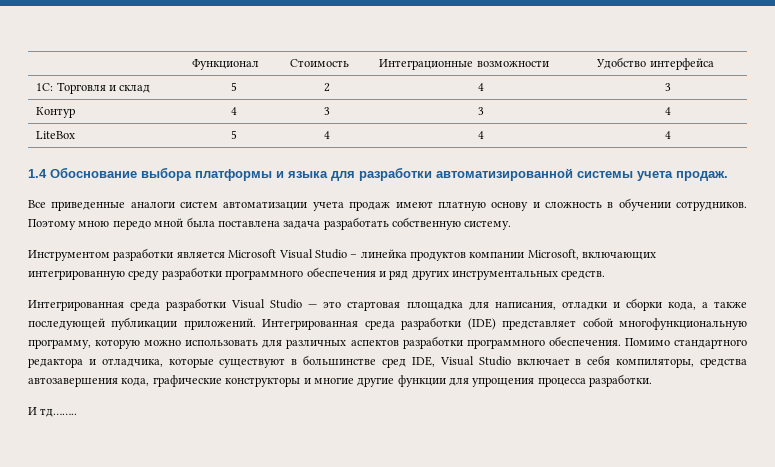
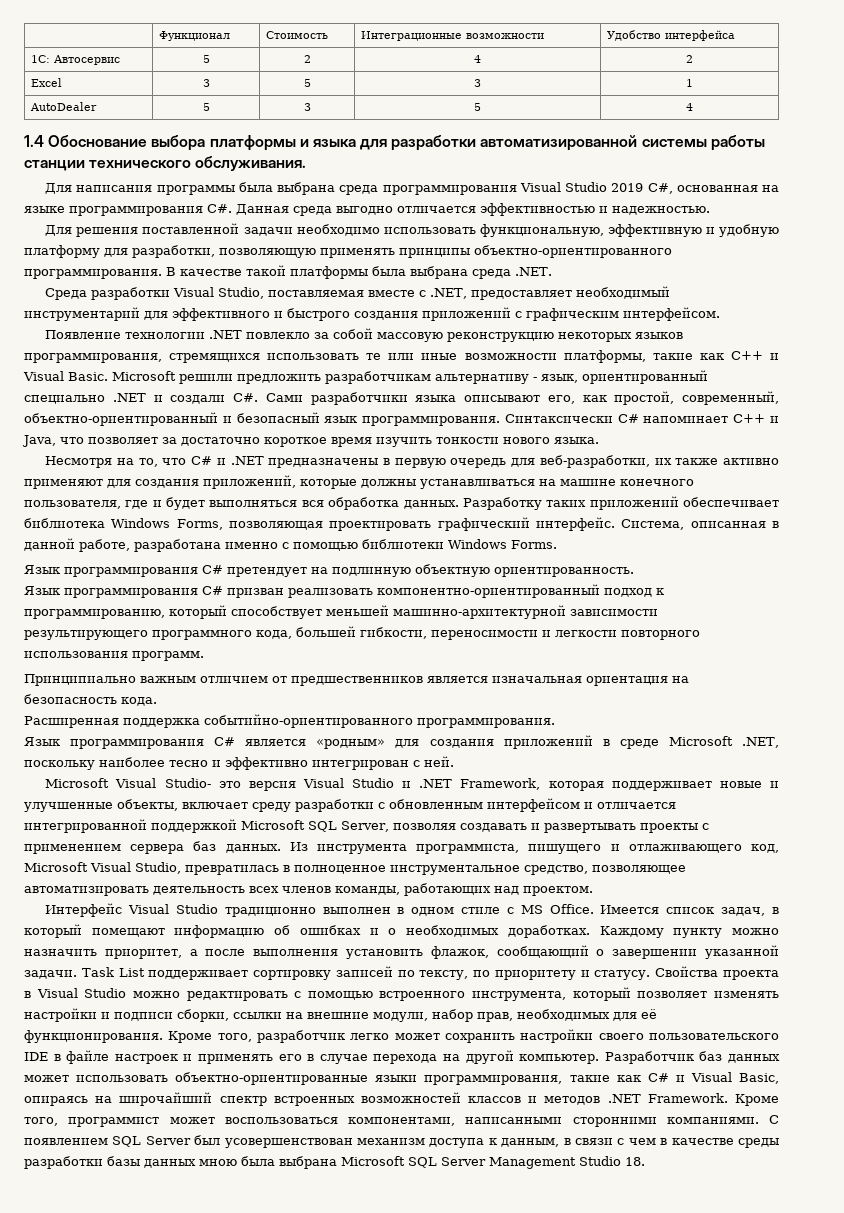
- 1С: Торговля и склад | 5 | 2 | 4 | 3
- Контур | 4 | 3 | 3 | 4
- LiteBox | 5 | 4 | 4 | 4
+ 1С: Автосервис | 5 | 2 | 4 | 2
+ Excel | 3 | 5 | 3 | 1
+ AutoDealer | 5 | 3 | 5 | 4
- 1.4 Обоснование выбора платформы и языка для разработки автоматизированной системы учета продаж.
- Все приведенные аналоги систем автоматизации учета продаж имеют платную основу и сложность в обучении сотрудников. Поэтому мною передо мной была поставлена задача разработать собственную систему.
- Инструментом разработки является Microsoft Visual Studio – линейка продуктов компании Microsoft, включающих интегрированную среду разработки программного обеспечения и ряд других инструментальных средств.
- Интегрированная среда разработки Visual Studio — это стартовая площадка для написания, отладки и сборки кода, а также последующей публикации приложений. Интегрированная среда разработки (IDE) представляет собой многофункциональную программу, которую можно использовать для различных аспектов разработки программного обеспечения. Помимо стандартного редактора и отладчика, которые существуют в большинстве сред IDE, Visual Studio включает в себя компиляторы, средства автозавершения кода, графические конструкторы и многие другие функции для упрощения процесса разработки.
- И тд……..
+ 1.4 Обоснование выбора платформы и языка для разработки автоматизированной системы работы станции технического обслуживания.
+ Для написания программы была выбрана среда программирования Visual Studio 2019 C#, основанная на языке программирования C#. Данная среда выгодно отличается эффективностью и надежностью.
+ Для решения поставленной задачи необходимо использовать функциональную, эффективную и удобную платформу для разработки, позволяющую применять принципы объектно-ориентированного программирования. В качестве такой платформы была выбрана среда .NET.
+ Среда разработки Visual Studio, поставляемая вместе с .NET, предоставляет необходимый инструментарий для эффективного и быстрого создания приложений с графическим интерфейсом.
+ Появление технологии .NET повлекло за собой массовую реконструкцию некоторых языков программирования, стремящихся использовать те или иные возможности платформы, такие как C++ и Visual Basic. Microsoft решили предложить разработчикам альтернативу - язык, ориентированный специально .NET и создали C#. Сами разработчики языка описывают его, как простой, современный, объектно-ориентированный и безопасный язык программирования. Синтаксически C# напоминает C++ и Java, что позволяет за достаточно короткое время изучить тонкости нового языка.
+ Несмотря на то, что C# и .NET предназначены в первую очередь для веб-разработки, их также активно применяют для создания приложений, которые должны устанавливаться на машине конечного пользователя, где и будет выполняться вся обработка данных. Разработку таких приложений обеспечивает библиотека Windows Forms, позволяющая проектировать графический интерфейс. Система, описанная в данной работе, разработана именно с помощью библиотеки Windows Forms.
+ Язык программирования C# претендует на подлинную объектную ориентированность.
+ Язык программирования C# призван реализовать компонентно-ориентированный подход к программированию, который способствует меньшей машинно-архитектурной зависимости результирующего программного кода, большей гибкости, переносимости и легкости повторного использования программ.
+ Принципиально важным отличием от предшественников является изначальная ориентация на безопасность кода.
+ Расширенная поддержка событийно-ориентированного программирования.
+ Язык программирования C# является «родным» для создания приложений в среде Microsoft .NET, поскольку наиболее тесно и эффективно интегрирован с ней.
+ Microsoft Visual Studio- это версия Visual Studio и .NET Framework, которая поддерживает новые и улучшенные объекты, включает среду разработки с обновленным интерфейсом и отличается интегрированной поддержкой Microsoft SQL Server, позволяя создавать и развертывать проекты с применением сервера баз данных. Из инструмента программиста, пишущего и отлаживающего код, Microsoft Visual Studio, превратилась в полноценное инструментальное средство, позволяющее автоматизировать деятельность всех членов команды, работающих над проектом.
+ Интерфейс Visual Studio традиционно выполнен в одном стиле с MS Office. Имеется список задач, в который помещают информацию об ошибках и о необходимых доработках. Каждому пункту можно назначить приоритет, а после выполнения установить флажок, сообщающий о завершении указанной задачи. Task List поддерживает сортировку записей по тексту, по приоритету и статусу. Свойства проекта в Visual Studio можно редактировать с помощью встроенного инструмента, который позволяет изменять настройки и подписи сборки, ссылки на внешние модули, набор прав, необходимых для её функционирования. Кроме того, разработчик легко может сохранить настройки своего пользовательского IDE в файле настроек и применять его в случае перехода на другой компьютер. Разработчик баз данных может использовать объектно-ориентированные языки программирования, такие как C# и Visual Basic, опираясь на широчайший спектр встроенных возможностей классов и методов .NET Framework. Кроме того, программист может воспользоваться компонентами, написанными сторонними компаниями. С появлением SQL Server был усовершенствован механизм доступа к данным, в связи с чем в качестве среды разработки базы данных мною была выбрана Microsoft SQL Server Management Studio 18.

